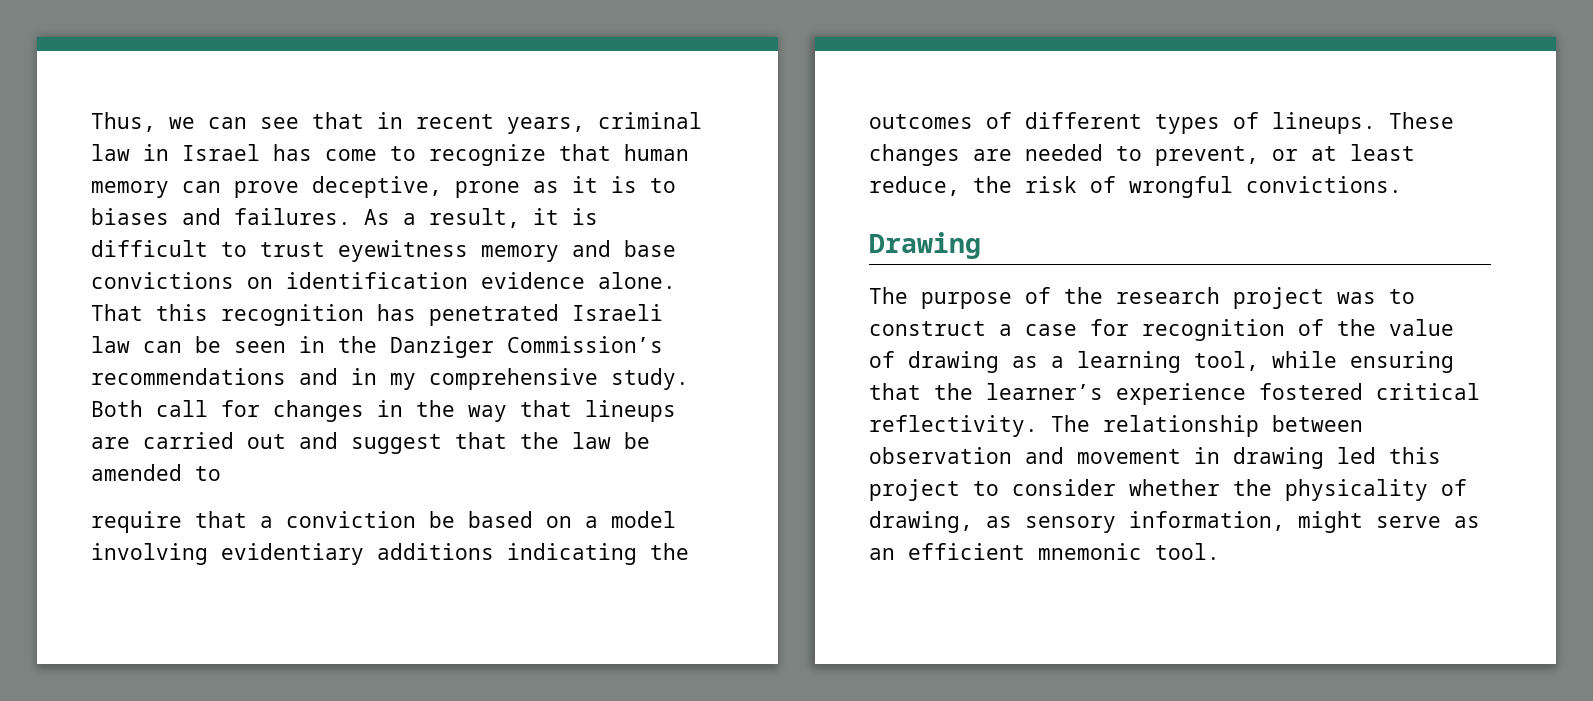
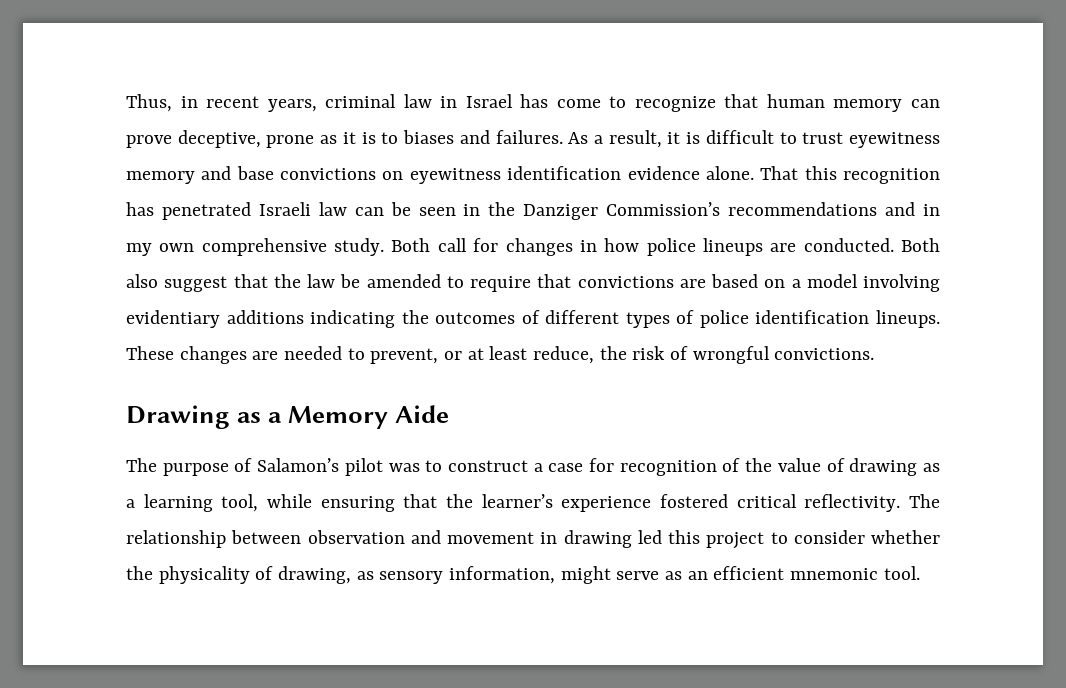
- Thus, we can see that in recent years, criminal law in Israel has come to recognize that human memory can prove deceptive, prone as it is to biases and failures.
+ Thus, in recent years, criminal law in Israel has come to recognize that human memory can prove deceptive, prone as it is to biases and failures.
- As a result, it is difficult to trust eyewitness memory and base convictions on identification evidence alone.
+ As a result, it is difficult to trust eyewitness memory and base convictions on eyewitness identification evidence alone.
- That this recognition has penetrated Israeli law can be seen in the Danziger Commission’s recommendations and in my comprehensive study.
+ That this recognition has penetrated Israeli law can be seen in the Danziger Commission’s recommendations and in my own comprehensive study.
- Both call for changes in the way that lineups are carried out and suggest that the law be amended to
- require that a conviction be based on a model involving evidentiary additions indicating the outcomes of different types of lineups.
+ Both call for changes in how police lineups are conducted. Both also suggest that the law be amended to require that convictions are based on a model involving evidentiary additions indicating the outcomes of different types of police identification lineups.
- Drawing
+ Drawing as a Memory Aide
- The purpose of the research project was to construct a case for recognition of the value of drawing as a learning tool, while ensuring that the learner’s experience fostered critical reflectivity.
+ The purpose of Salamon’s pilot was to construct a case for recognition of the value of drawing as a learning tool, while ensuring that the learner’s experience fostered critical reflectivity.

